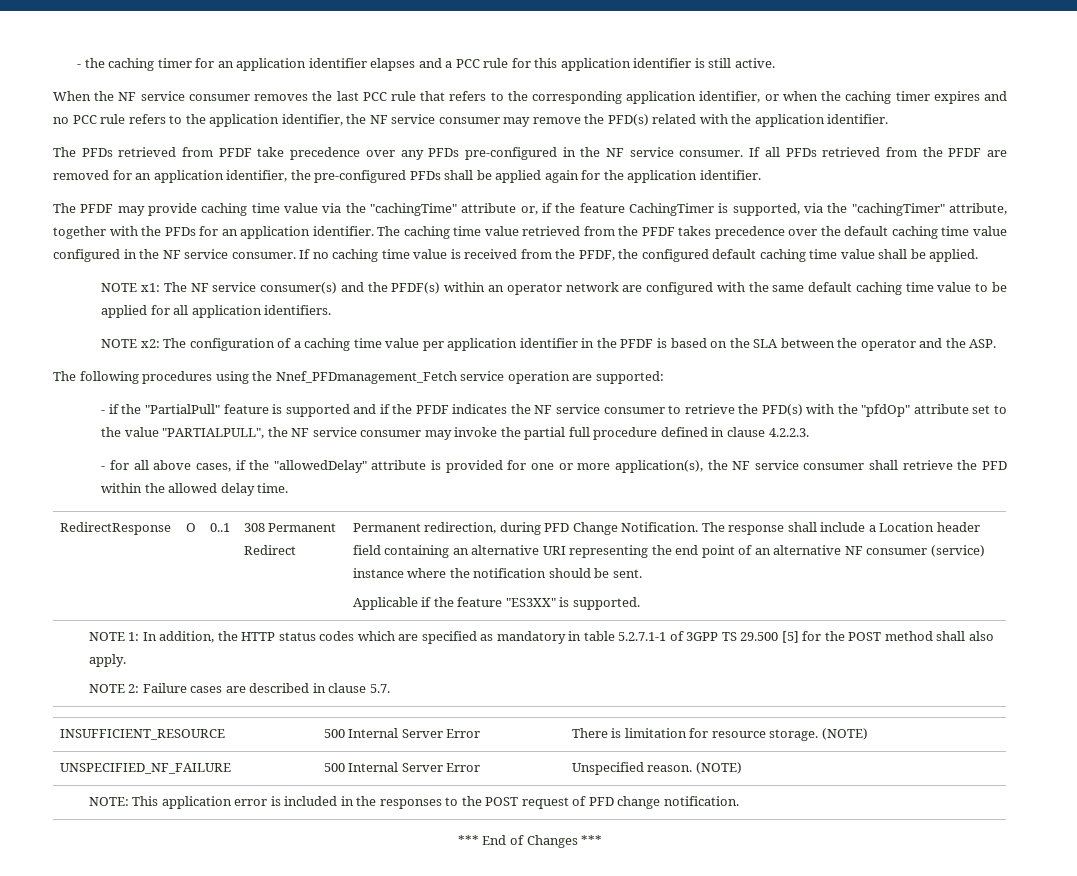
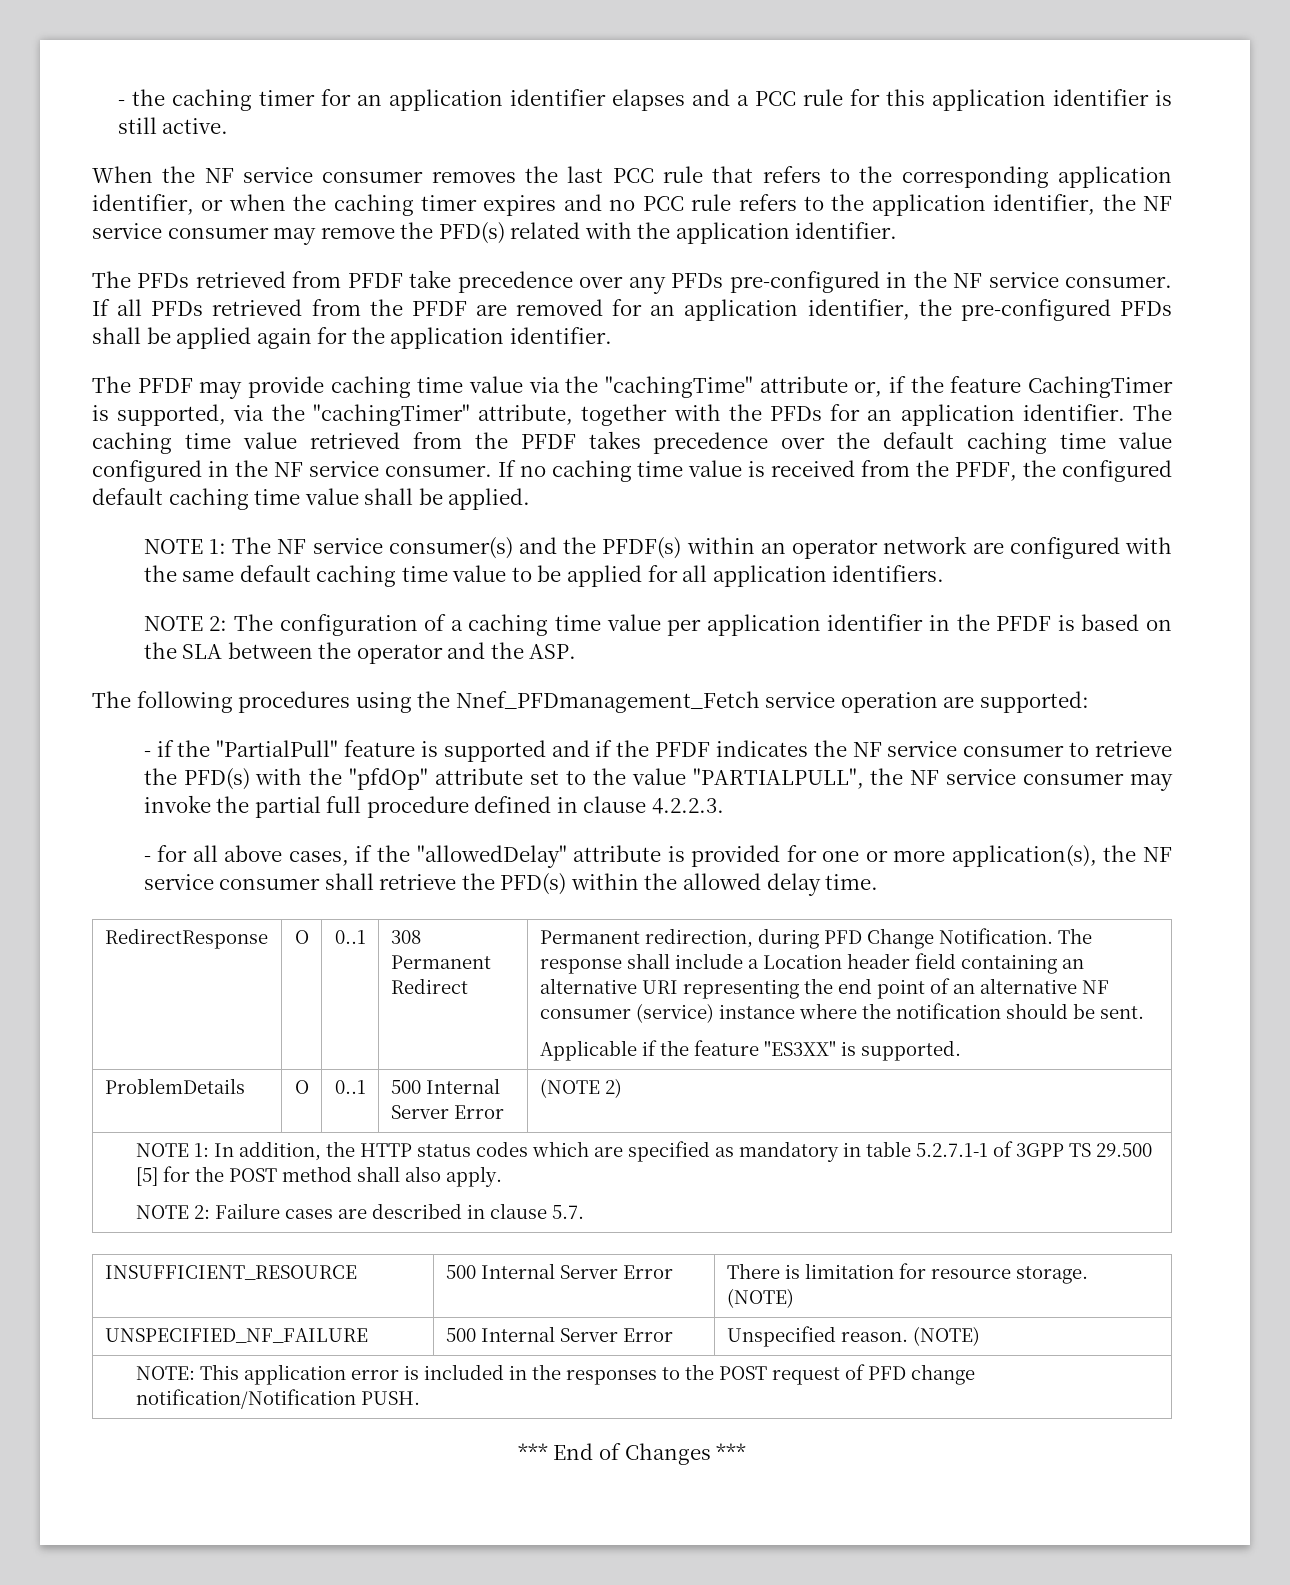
- NOTE x1: The NF service consumer(s) and the PFDF(s) within an operator network are configured with the same default caching time value to be applied for all application identifiers.
+ NOTE 1: The NF service consumer(s) and the PFDF(s) within an operator network are configured with the same default caching time value to be applied for all application identifiers.
- NOTE x2: The configuration of a caching time value per application identifier in the PFDF is based on the SLA between the operator and the ASP.
+ NOTE 2: The configuration of a caching time value per application identifier in the PFDF is based on the SLA between the operator and the ASP.
- - for all above cases, if the "allowedDelay" attribute is provided for one or more application(s), the NF service consumer shall retrieve the PFD within the allowed delay time.
+ - for all above cases, if the "allowedDelay" attribute is provided for one or more application(s), the NF service consumer shall retrieve the PFD(s) within the allowed delay time.
+ ProblemDetails | O | 0..1 | 500 Internal Server Error | (NOTE 2)
- NOTE: This application error is included in the responses to the POST request of PFD change notification.
+ NOTE: This application error is included in the responses to the POST request of PFD change notification/Notification PUSH.

